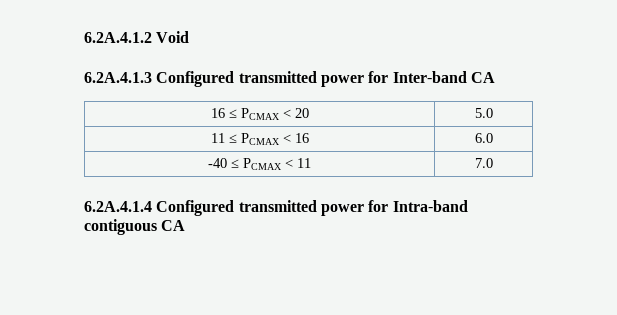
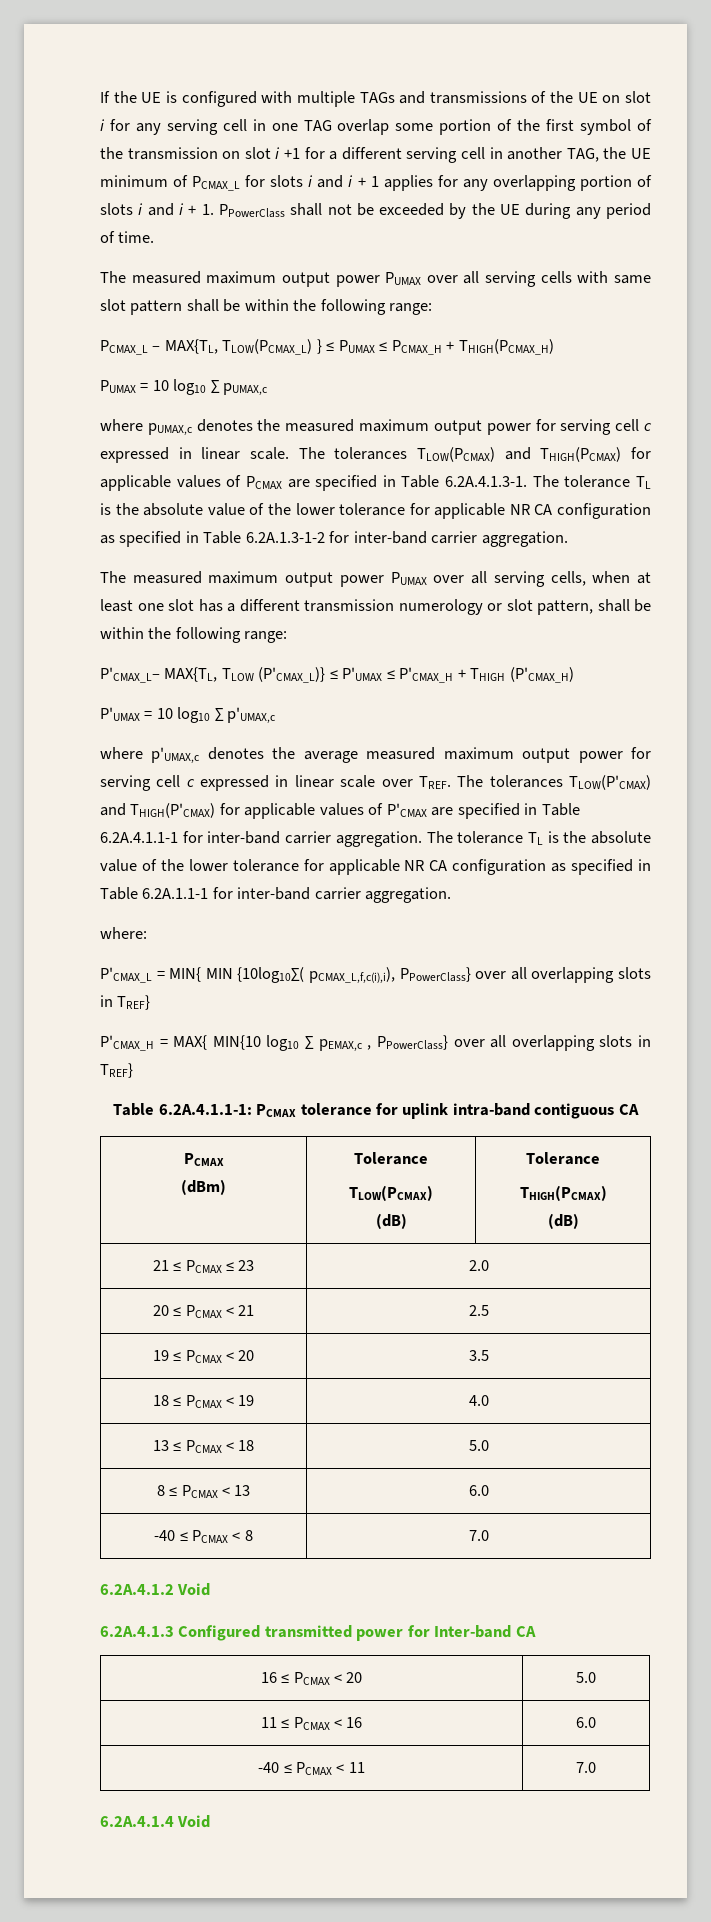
+ If the UE is configured with multiple TAGs and transmissions of the UE on slot i for any serving cell in one TAG overlap some portion of the first symbol of the transmission on slot i +1 for a different serving cell in another TAG, the UE minimum of PCMAX_L for slots i and i + 1 applies for any overlapping portion of slots i and i + 1. PPowerClass shall not be exceeded by the UE during any period of time.
+ The measured maximum output power PUMAX over all serving cells with same slot pattern shall be within the following range:
+ PCMAX_L – MAX{TL, TLOW(PCMAX_L) } ≤ PUMAX ≤ PCMAX_H + THIGH(PCMAX_H)
+ PUMAX = 10 log10 ∑ pUMAX,c
+ where pUMAX,c denotes the measured maximum output power for serving cell c expressed in linear scale. The tolerances TLOW(PCMAX) and THIGH(PCMAX) for applicable values of PCMAX are specified in Table 6.2A.4.1.3-1. The tolerance TL is the absolute value of the lower tolerance for applicable NR CA configuration as specified in Table 6.2A.1.3-1-2 for inter-band carrier aggregation.
+ The measured maximum output power PUMAX over all serving cells, when at least one slot has a different transmission numerology or slot pattern, shall be within the following range:
+ P'CMAX_L– MAX{TL, TLOW (P'CMAX_L)} ≤ P'UMAX ≤ P'CMAX_H + THIGH (P'CMAX_H)
+ P'UMAX = 10 log10 ∑ p'UMAX,c
+ where p'UMAX,c denotes the average measured maximum output power for serving cell c expressed in linear scale over TREF. The tolerances TLOW(P'CMAX) and THIGH(P'CMAX) for applicable values of P'CMAX are specified in Table 6.2A.4.1.1-1 for inter-band carrier aggregation. The tolerance TL is the absolute value of the lower tolerance for applicable NR CA configuration as specified in Table 6.2A.1.1-1 for inter-band carrier aggregation.
+ where:
+ P'CMAX_L = MIN{ MIN {10log10∑( pCMAX_L,f,c(i),i), PPowerClass} over all overlapping slots in TREF}
+ P'CMAX_H = MAX{ MIN{10 log10 ∑ pEMAX,c , PPowerClass} over all overlapping slots in TREF}
+ Table 6.2A.4.1.1-1: PCMAX tolerance for uplink intra-band contiguous CA
+ PCMAX
+ (dBm) | Tolerance
+ TLOW(PCMAX)
+ (dB) | Tolerance
+ THIGH(PCMAX)
+ (dB)
+ 21 ≤ PCMAX ≤ 23 | 2.0
+ 20 ≤ PCMAX < 21 | 2.5
+ 19 ≤ PCMAX < 20 | 3.5
+ 18 ≤ PCMAX < 19 | 4.0
+ 13 ≤ PCMAX < 18 | 5.0
+ 8 ≤ PCMAX < 13 | 6.0
+ -40 ≤ PCMAX < 8 | 7.0
- 6.2A.4.1.4 Configured transmitted power for Intra-band contiguous CA
+ 6.2A.4.1.4 Void

